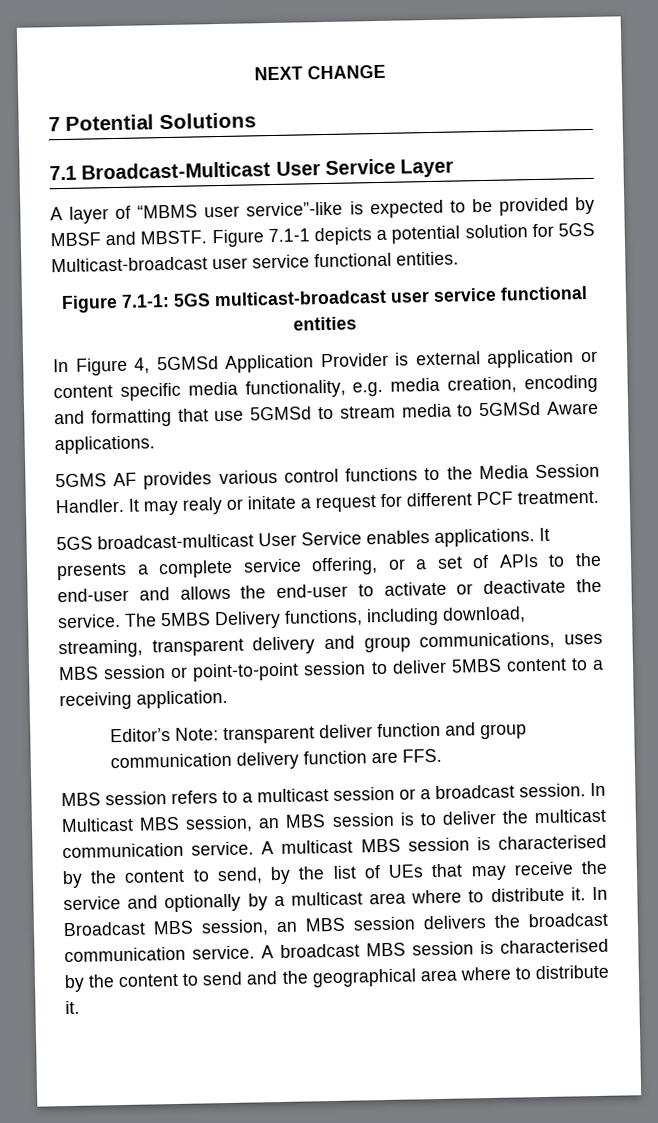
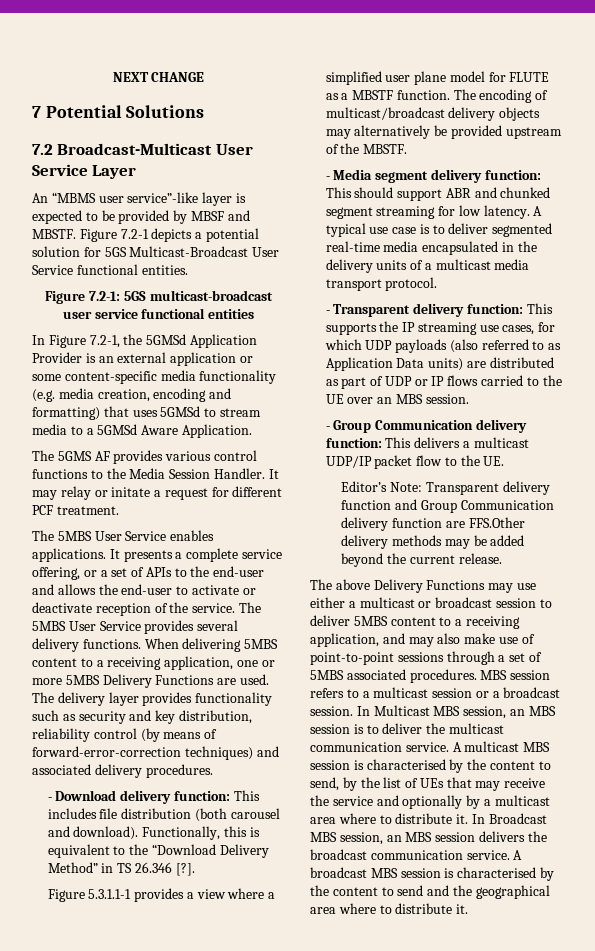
- 7.1 Broadcast-Multicast User Service Layer
+ 7.2 Broadcast-Multicast User Service Layer
- A layer of “MBMS user service”-like is expected to be provided by MBSF and MBSTF.
+ An “MBMS user service”-like layer is expected to be provided by MBSF and MBSTF.
- Figure 7.1-1 depicts a potential solution for 5GS Multicast-broadcast user service functional entities.
+ Figure 7.2-1 depicts a potential solution for 5GS Multicast-Broadcast User Service functional entities.
- Figure 7.1-1: 5GS multicast-broadcast user service functional entities
+ Figure 7.2-1: 5GS multicast-broadcast user service functional entities
- In Figure 4, 5GMSd Application Provider is external application or content specific media functionality, e.g. media creation, encoding and formatting that use 5GMSd to stream media to 5GMSd Aware applications.
- 5GMS AF provides various control functions to the Media Session Handler.
+ In Figure 7.2-1, the 5GMSd Application Provider is an external application or some content-specific media functionality (e.g. media creation, encoding and formatting) that uses 5GMSd to stream media to a 5GMSd Aware Application.
+ The 5GMS AF provides various control functions to the Media Session Handler.
- It may realy or initate a request for different PCF treatment.
+ It may relay or initate a request for different PCF treatment.
- 5GS broadcast-multicast User Service enables applications.
+ The 5MBS User Service enables applications.
- It presents a complete service offering, or a set of APIs to the end-user and allows the end-user to activate or deactivate the service.
+ It presents a complete service offering, or a set of APIs to the end-user and allows the end-user to activate or deactivate reception of the service.
- The 5MBS Delivery functions, including download, streaming, transparent delivery and group communications, uses MBS session or point-to-point session to deliver 5MBS content to a receiving application.
- Editor’s Note: transparent deliver function and group communication delivery function are FFS.
- MBS session refers to a multicast session or a broadcast session.
+ The 5MBS User Service provides several delivery functions. When delivering 5MBS content to a receiving application, one or more 5MBS Delivery Functions are used. The delivery layer provides functionality such as security and key distribution, reliability control (by means of forward-error-correction techniques) and associated delivery procedures.
+ - Download delivery function: This includes file distribution (both carousel and download). Functionally, this is equivalent to the “Download Delivery Method” in TS 26.346 [?].
+ Figure 5.3.1.1-1 provides a view where a simplified user plane model for FLUTE as a MBSTF function. The encoding of multicast/broadcast delivery objects may alternatively be provided upstream of the MBSTF.
+ - Media segment delivery function: This should support ABR and chunked segment streaming for low latency. A typical use case is to deliver segmented real-time media encapsulated in the delivery units of a multicast media transport protocol.
+ - Transparent delivery function: This supports the IP streaming use cases, for which UDP payloads (also referred to as Application Data units) are distributed as part of UDP or IP flows carried to the UE over an MBS session.
+ - Group Communication delivery function: This delivers a multicast UDP/IP packet flow to the UE.
+ Editor’s Note: Transparent delivery function and Group Communication delivery function are FFS.Other delivery methods may be added beyond the current release.
+ The above Delivery Functions may use either a multicast or broadcast session to deliver 5MBS content to a receiving application, and may also make use of point-to-point sessions through a set of 5MBS associated procedures. MBS session refers to a multicast session or a broadcast session.

